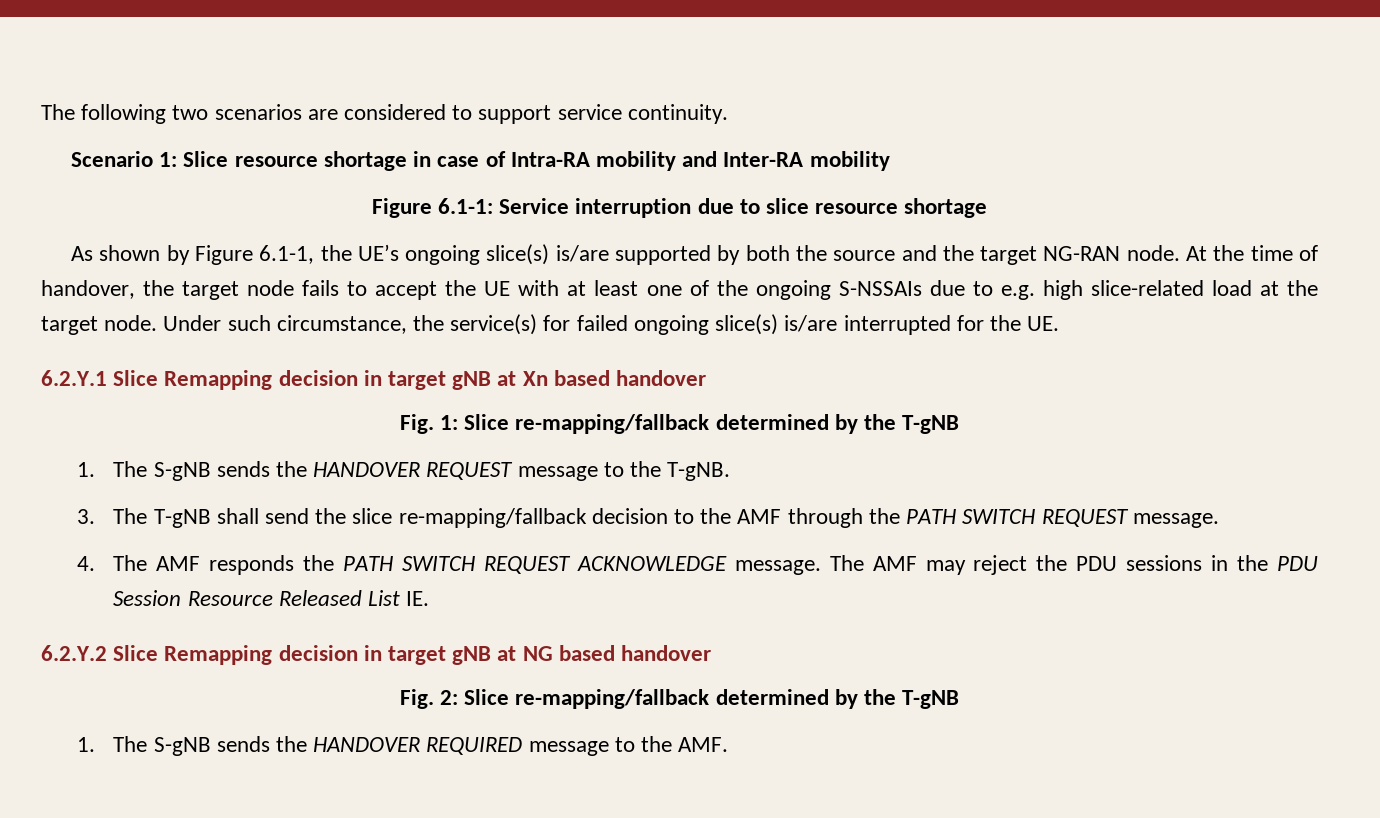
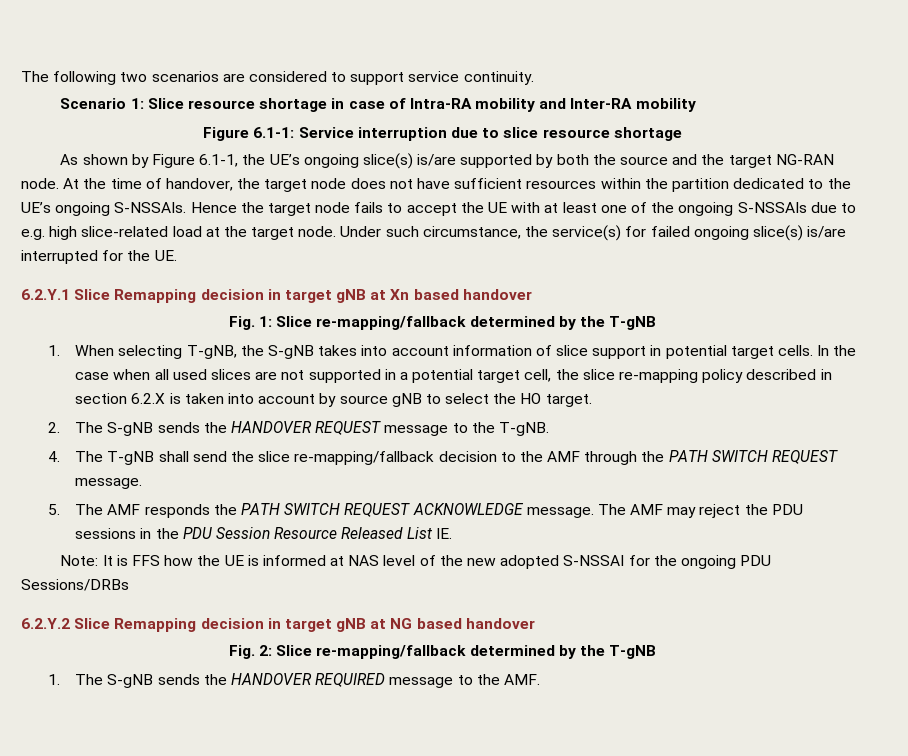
- At the time of handover, the target node fails to accept the UE with at least one of the ongoing S-NSSAIs due to e.g. high slice-related load at the target node.
+ At the time of handover, the target node does not have sufficient resources within the partition dedicated to the UE’s ongoing S-NSSAIs. Hence the target node fails to accept the UE with at least one of the ongoing S-NSSAIs due to e.g. high slice-related load at the target node.
- 1. The S-gNB sends the HANDOVER REQUEST message to the T-gNB.
+ 1. When selecting T-gNB, the S-gNB takes into account information of slice support in potential target cells. In the case when all used slices are not supported in a potential target cell, the slice re-mapping policy described in section 6.2.X is taken into account by source gNB to select the HO target.
+ 2. The S-gNB sends the HANDOVER REQUEST message to the T-gNB.
- 3. The T-gNB shall send the slice re-mapping/fallback decision to the AMF through the PATH SWITCH REQUEST message.
+ 4. The T-gNB shall send the slice re-mapping/fallback decision to the AMF through the PATH SWITCH REQUEST message.
- 4. The AMF responds the PATH SWITCH REQUEST ACKNOWLEDGE message.
+ 5. The AMF responds the PATH SWITCH REQUEST ACKNOWLEDGE message.
+ Note: It is FFS how the UE is informed at NAS level of the new adopted S-NSSAI for the ongoing PDU Sessions/DRBs

